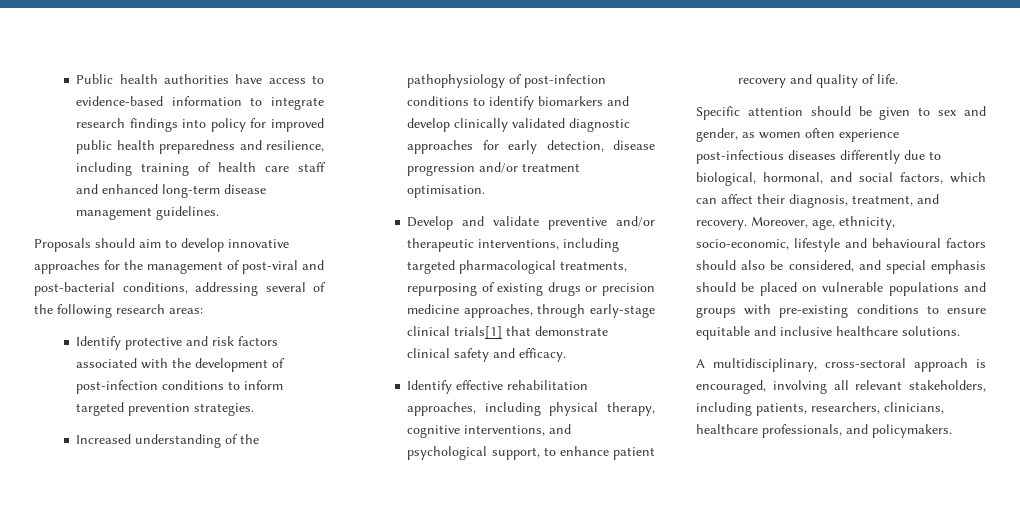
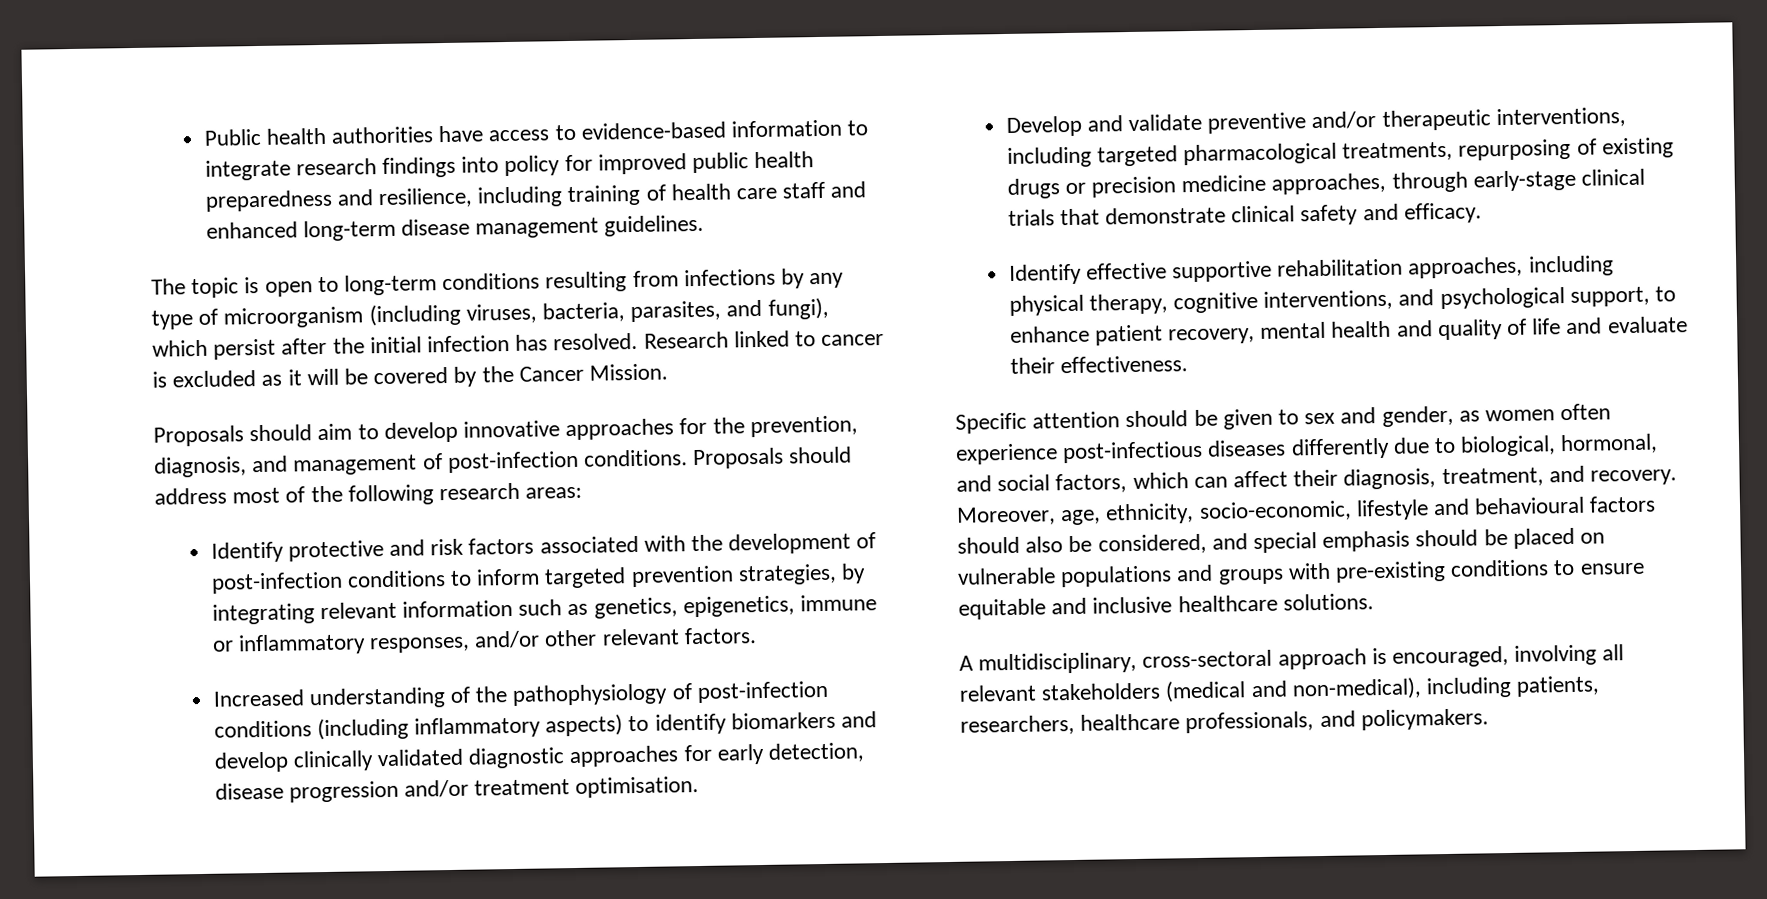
+ The topic is open to long-term conditions resulting from infections by any type of microorganism (including viruses, bacteria, parasites, and fungi), which persist after the initial infection has resolved. Research linked to cancer is excluded as it will be covered by the Cancer Mission.
- Proposals should aim to develop innovative approaches for the management of post-viral and post-bacterial conditions, addressing several of the following research areas:
+ Proposals should aim to develop innovative approaches for the prevention, diagnosis, and management of post-infection conditions. Proposals should address most of the following research areas:
- Identify protective and risk factors associated with the development of post-infection conditions to inform targeted prevention strategies.
+ Identify protective and risk factors associated with the development of post-infection conditions to inform targeted prevention strategies, by integrating relevant information such as genetics, epigenetics, immune or inflammatory responses, and/or other relevant factors.
- Increased understanding of the pathophysiology of post-infection conditions to identify biomarkers and develop clinically validated diagnostic approaches for early detection, disease progression and/or treatment optimisation.
+ Increased understanding of the pathophysiology of post-infection conditions (including inflammatory aspects) to identify biomarkers and develop clinically validated diagnostic approaches for early detection, disease progression and/or treatment optimisation.
- Develop and validate preventive and/or therapeutic interventions, including targeted pharmacological treatments, repurposing of existing drugs or precision medicine approaches, through early-stage clinical trials[1] that demonstrate clinical safety and efficacy.
+ Develop and validate preventive and/or therapeutic interventions, including targeted pharmacological treatments, repurposing of existing drugs or precision medicine approaches, through early-stage clinical trials that demonstrate clinical safety and efficacy.
- Identify effective rehabilitation approaches, including physical therapy, cognitive interventions, and psychological support, to enhance patient recovery and quality of life.
+ Identify effective supportive rehabilitation approaches, including physical therapy, cognitive interventions, and psychological support, to enhance patient recovery, mental health and quality of life and evaluate their effectiveness.
- A multidisciplinary, cross-sectoral approach is encouraged, involving all relevant stakeholders, including patients, researchers, clinicians, healthcare professionals, and policymakers.
+ A multidisciplinary, cross-sectoral approach is encouraged, involving all relevant stakeholders (medical and non-medical), including patients, researchers, healthcare professionals, and policymakers.

